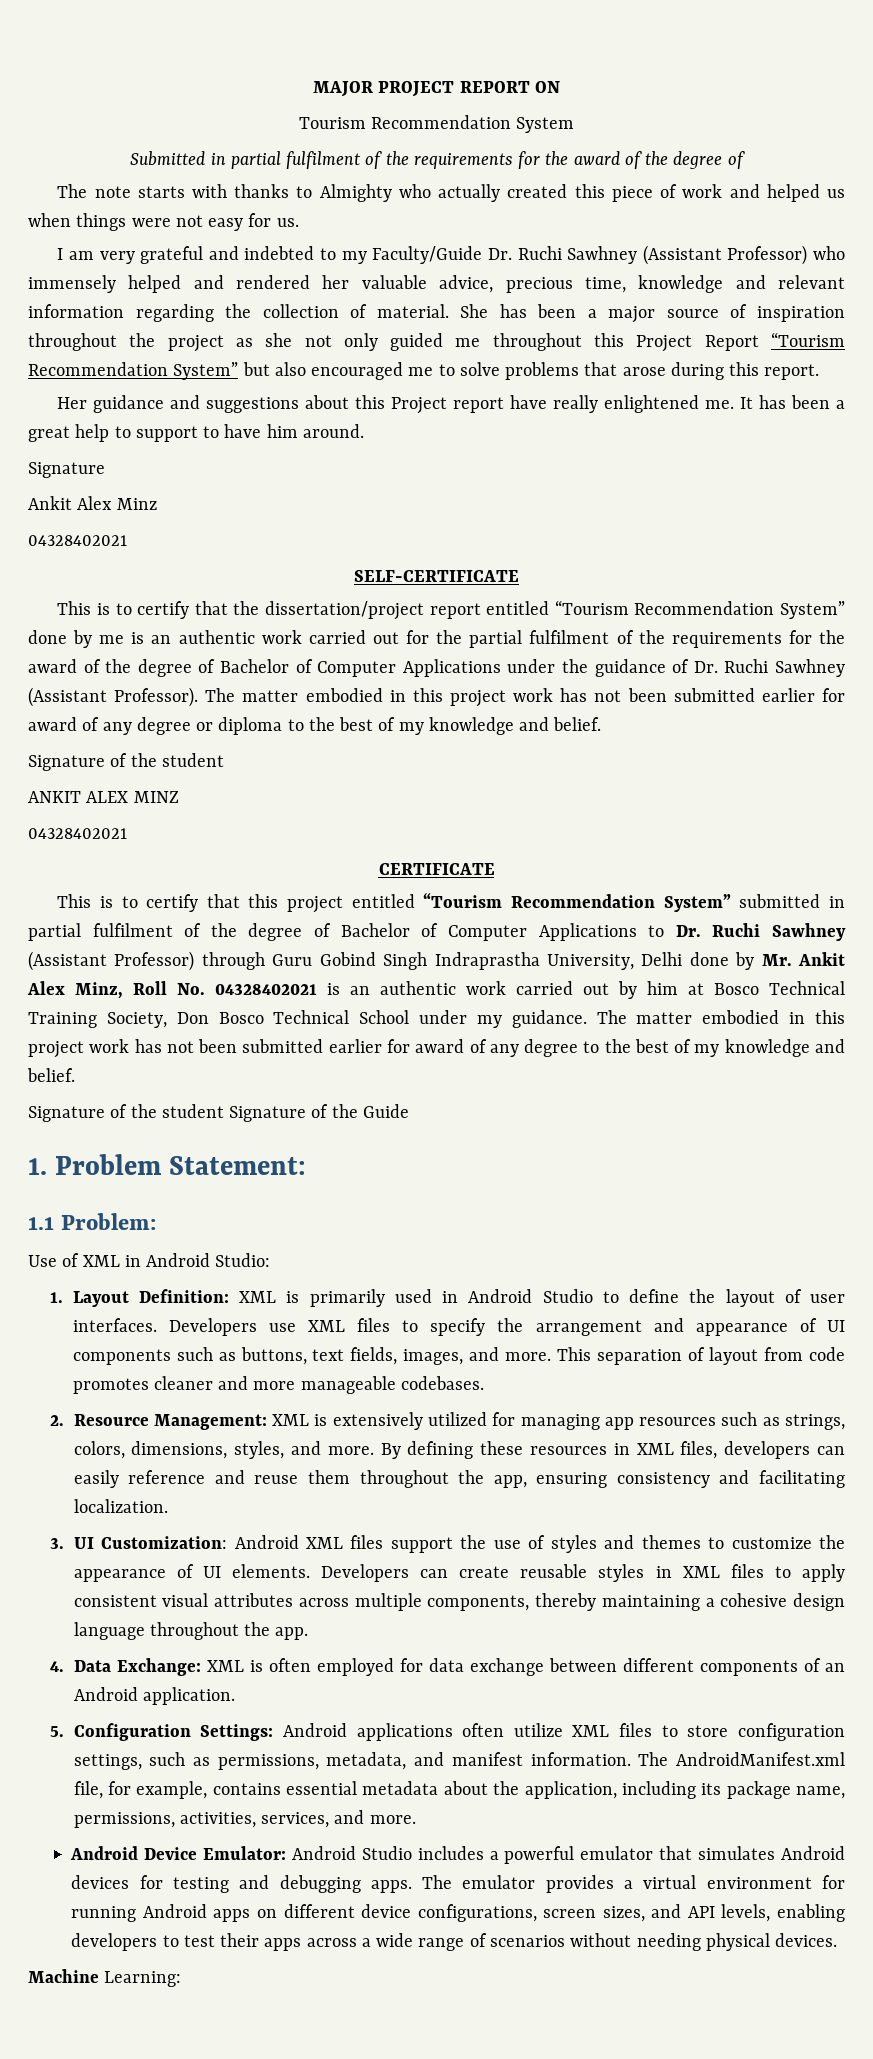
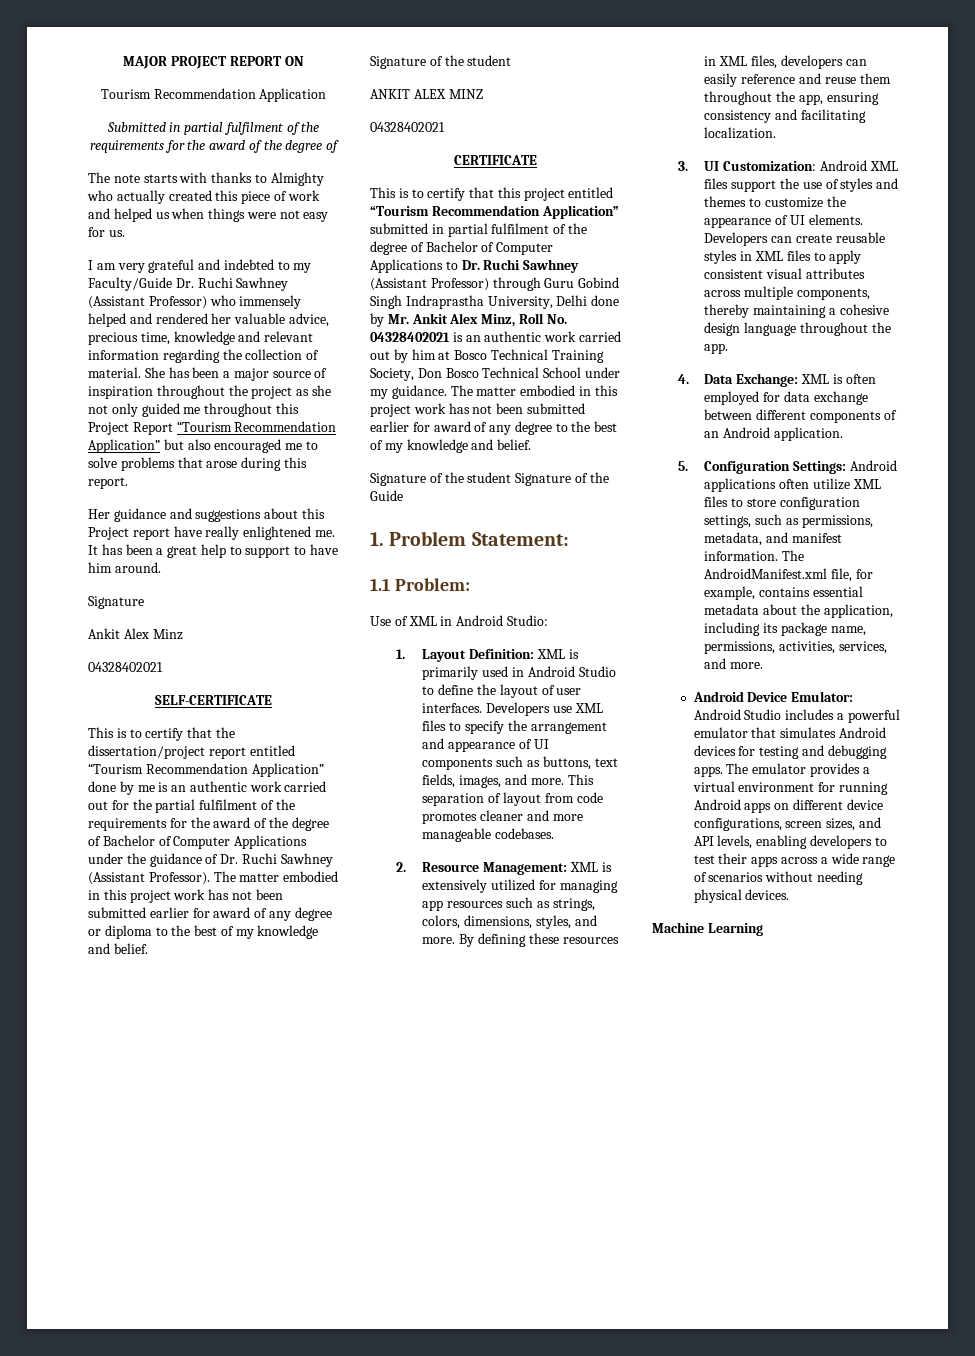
- Tourism Recommendation System
+ Tourism Recommendation Application
- She has been a major source of inspiration throughout the project as she not only guided me throughout this Project Report “Tourism Recommendation System” but also encouraged me to solve problems that arose during this report.
+ She has been a major source of inspiration throughout the project as she not only guided me throughout this Project Report “Tourism Recommendation Application” but also encouraged me to solve problems that arose during this report.
- This is to certify that the dissertation/project report entitled “Tourism Recommendation System” done by me is an authentic work carried out for the partial fulfilment of the requirements for the award of the degree of Bachelor of Computer Applications under the guidance of Dr. Ruchi Sawhney (Assistant Professor).
+ This is to certify that the dissertation/project report entitled “Tourism Recommendation Application” done by me is an authentic work carried out for the partial fulfilment of the requirements for the award of the degree of Bachelor of Computer Applications under the guidance of Dr. Ruchi Sawhney (Assistant Professor).
- This is to certify that this project entitled “Tourism Recommendation System” submitted in partial fulfilment of the degree of Bachelor of Computer Applications to Dr. Ruchi Sawhney (Assistant Professor) through Guru Gobind Singh Indraprastha University, Delhi done by Mr. Ankit Alex Minz, Roll No. 04328402021 is an authentic work carried out by him at Bosco Technical Training Society, Don Bosco Technical School under my guidance.
+ This is to certify that this project entitled “Tourism Recommendation Application” submitted in partial fulfilment of the degree of Bachelor of Computer Applications to Dr. Ruchi Sawhney (Assistant Professor) through Guru Gobind Singh Indraprastha University, Delhi done by Mr. Ankit Alex Minz, Roll No. 04328402021 is an authentic work carried out by him at Bosco Technical Training Society, Don Bosco Technical School under my guidance.
- Machine Learning:
+ Machine Learning

